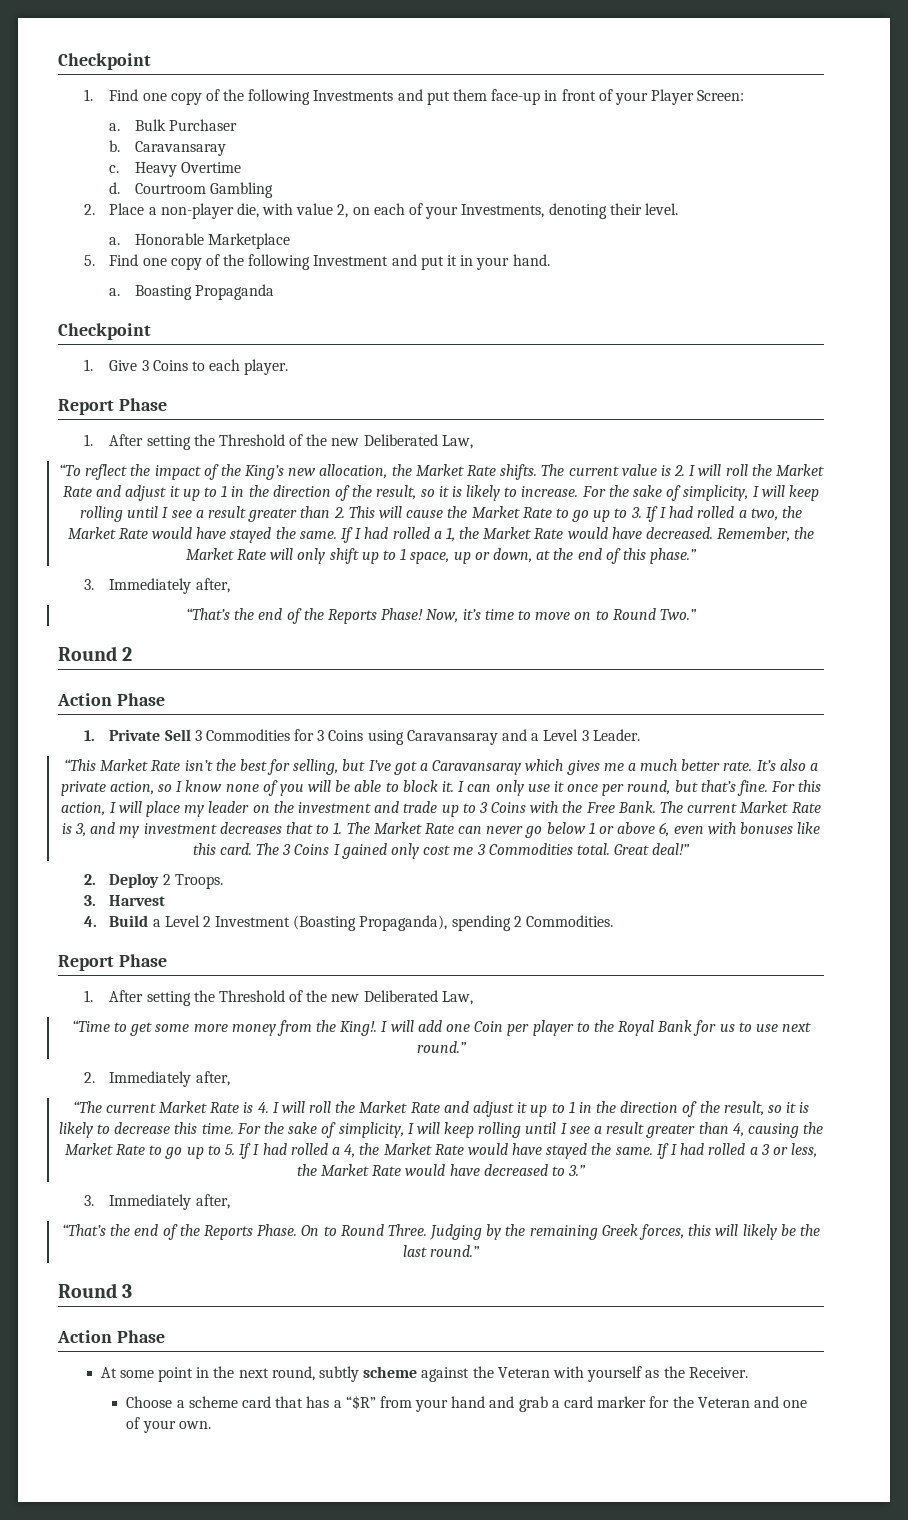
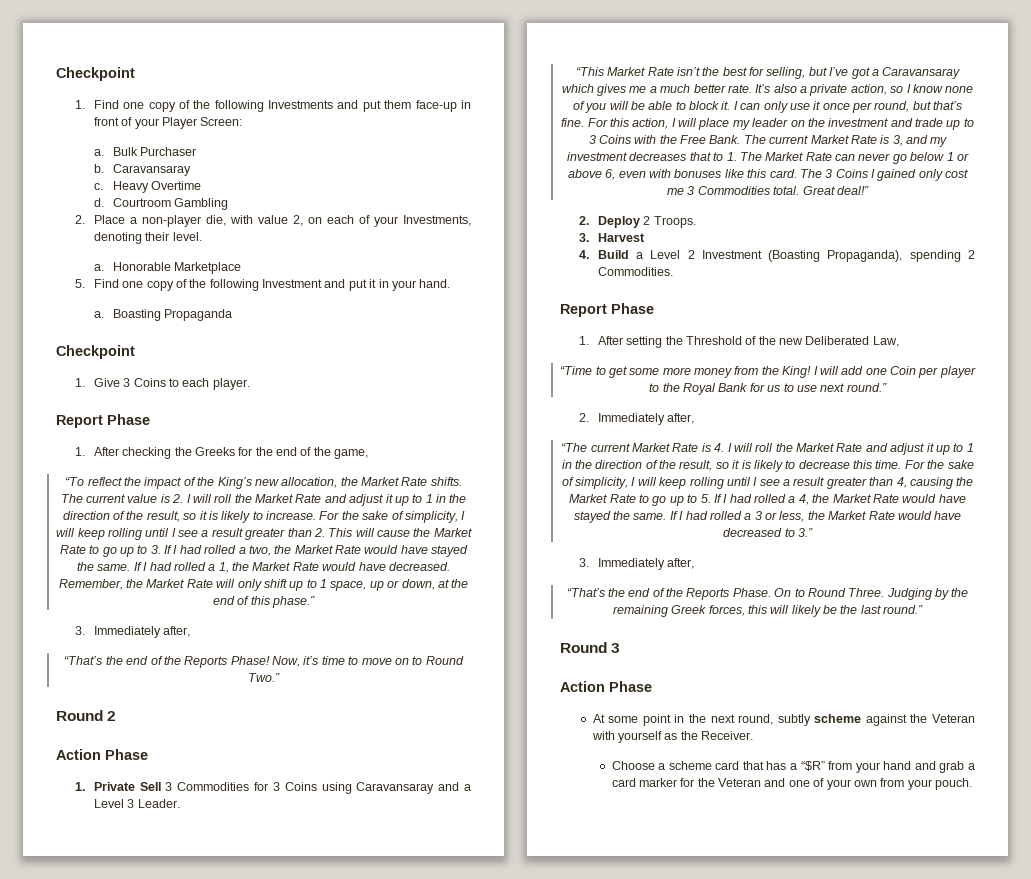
  1. Give 3 Coins to each player.
  Report Phase
- 1. After setting the Threshold of the new Deliberated Law,
+ 1. After checking the Greeks for the end of the game,
- “Time to get some more money from the King!.
+ “Time to get some more money from the King!
- Choose a scheme card that has a “$R” from your hand and grab a card marker for the Veteran and one of your own.
+ Choose a scheme card that has a “$R” from your hand and grab a card marker for the Veteran and one of your own from your pouch.

